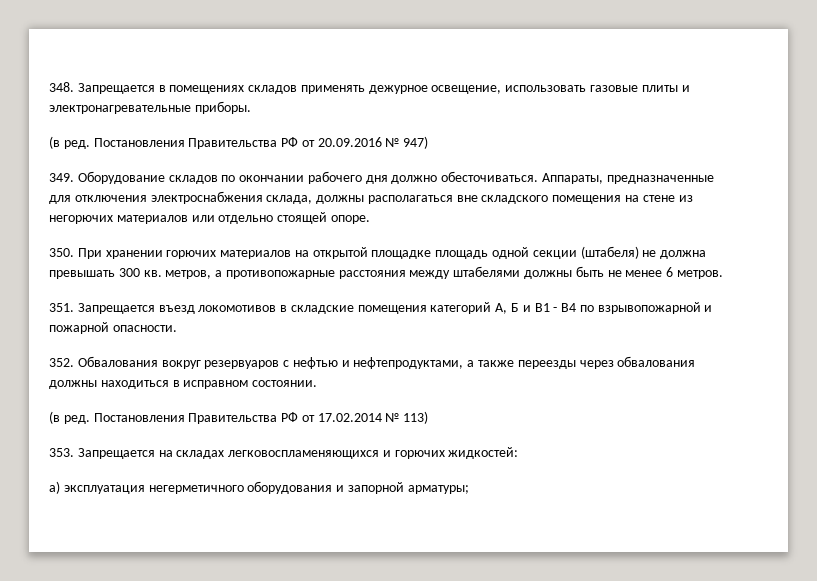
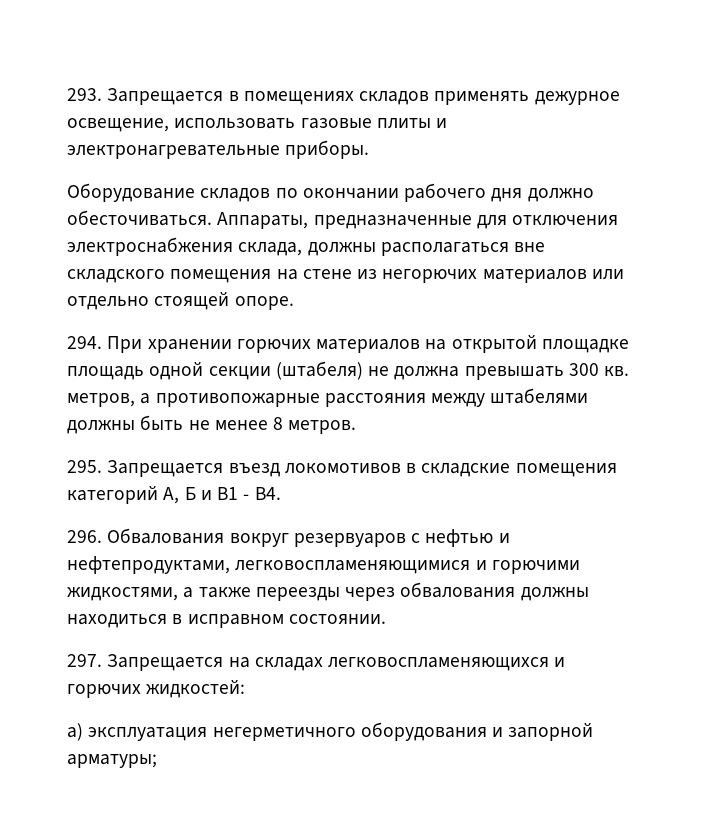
- 348. Запрещается в помещениях складов применять дежурное освещение, использовать газовые плиты и электронагревательные приборы.
+ 293. Запрещается в помещениях складов применять дежурное освещение, использовать газовые плиты и электронагревательные приборы.
- (в ред. Постановления Правительства РФ от 20.09.2016 № 947)
- 349. Оборудование складов по окончании рабочего дня должно обесточиваться.
+ Оборудование складов по окончании рабочего дня должно обесточиваться.
- 350. При хранении горючих материалов на открытой площадке площадь одной секции (штабеля) не должна превышать 300 кв. метров, а противопожарные расстояния между штабелями должны быть не менее 6 метров.
+ 294. При хранении горючих материалов на открытой площадке площадь одной секции (штабеля) не должна превышать 300 кв. метров, а противопожарные расстояния между штабелями должны быть не менее 8 метров.
- 351. Запрещается въезд локомотивов в складские помещения категорий А, Б и В1 - В4 по взрывопожарной и пожарной опасности.
- 352. Обвалования вокруг резервуаров с нефтью и нефтепродуктами, а также переезды через обвалования должны находиться в исправном состоянии.
+ 295. Запрещается въезд локомотивов в складские помещения категорий А, Б и В1 - В4.
+ 296. Обвалования вокруг резервуаров с нефтью и нефтепродуктами, легковоспламеняющимися и горючими жидкостями, а также переезды через обвалования должны находиться в исправном состоянии.
- (в ред. Постановления Правительства РФ от 17.02.2014 № 113)
- 353. Запрещается на складах легковоспламеняющихся и горючих жидкостей:
+ 297. Запрещается на складах легковоспламеняющихся и горючих жидкостей:

